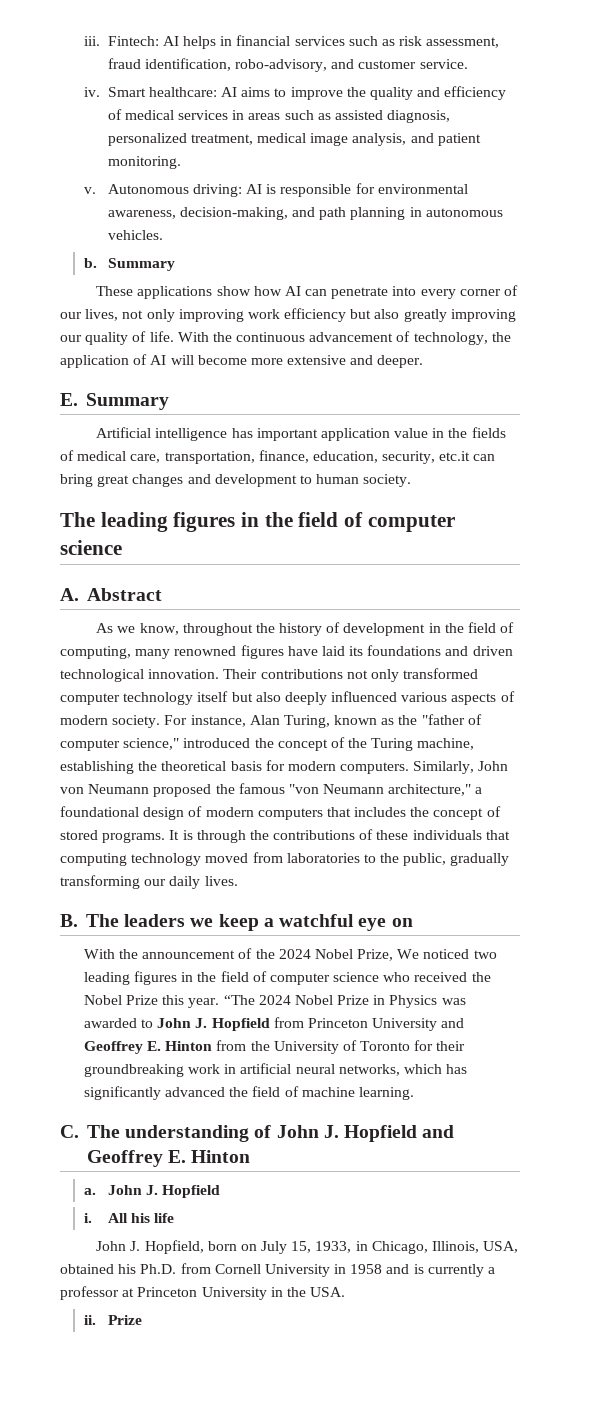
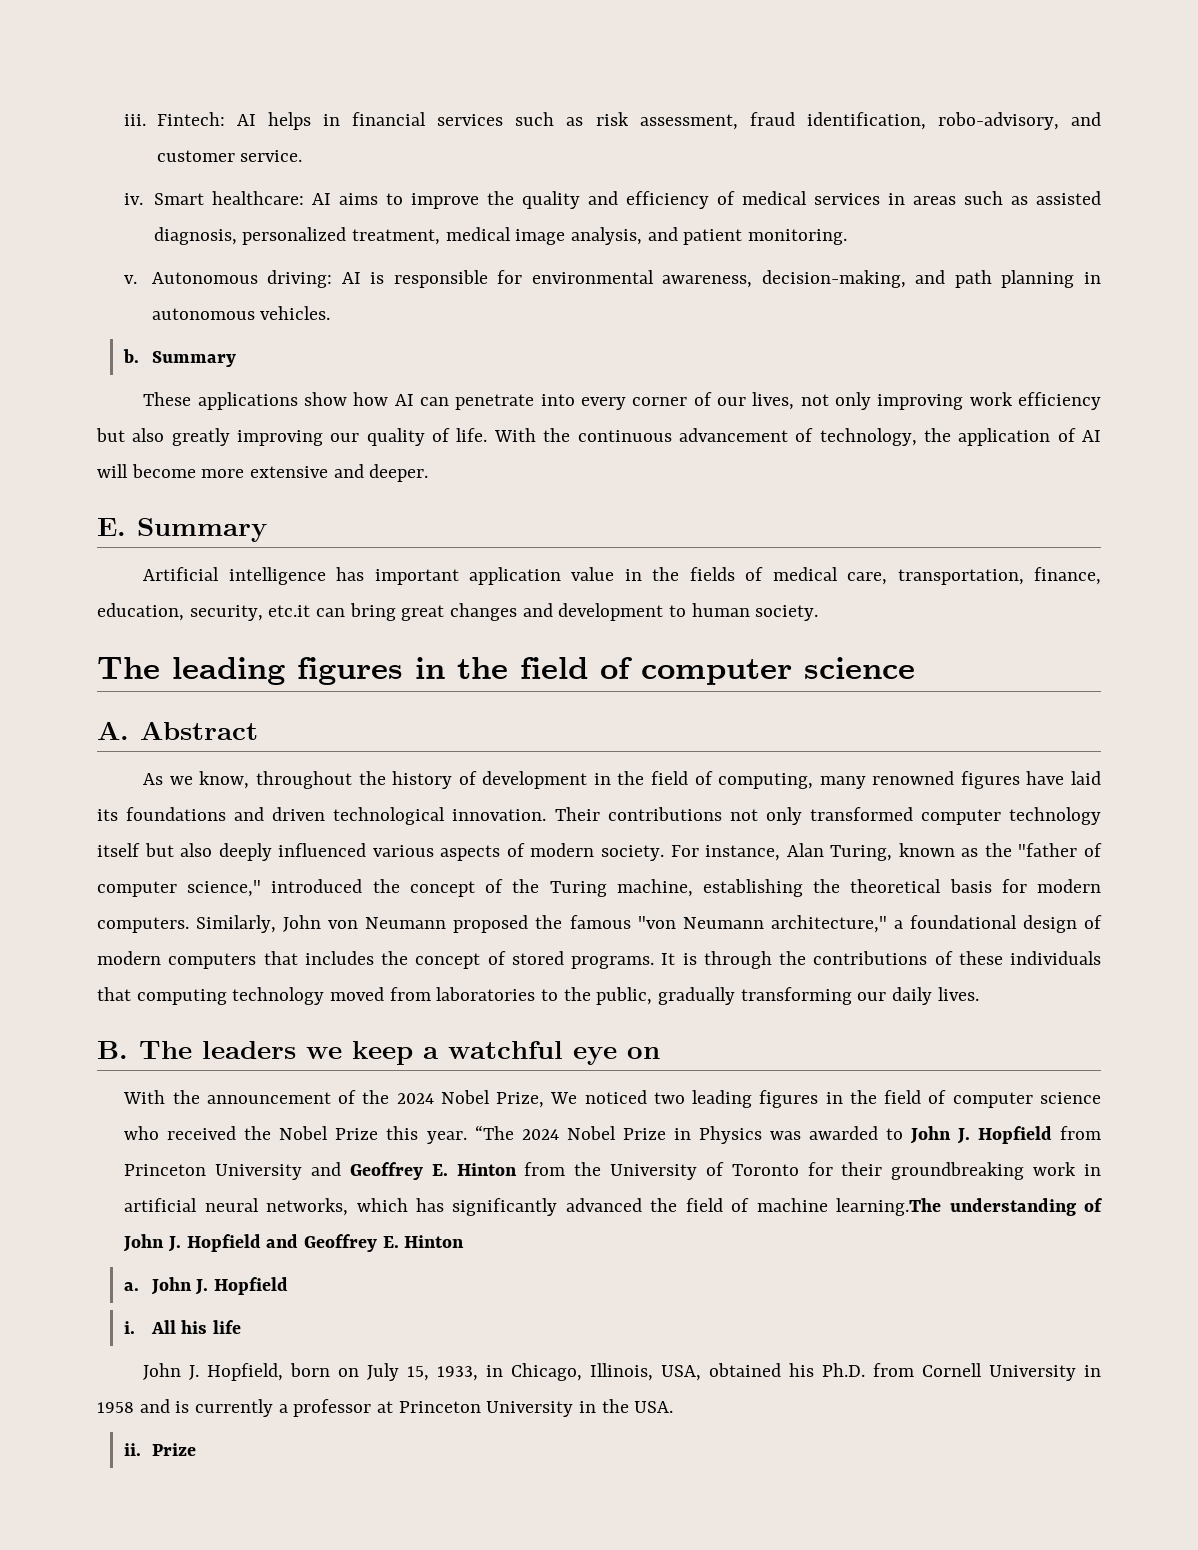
- “The 2024 Nobel Prize in Physics was awarded to John J. Hopfield from Princeton University and Geoffrey E. Hinton from the University of Toronto for their groundbreaking work in artificial neural networks, which has significantly advanced the field of machine learning.
- C. The understanding of John J. Hopfield and Geoffrey E. Hinton
+ “The 2024 Nobel Prize in Physics was awarded to John J. Hopfield from Princeton University and Geoffrey E. Hinton from the University of Toronto for their groundbreaking work in artificial neural networks, which has significantly advanced the field of machine learning.The understanding of John J. Hopfield and Geoffrey E. Hinton

